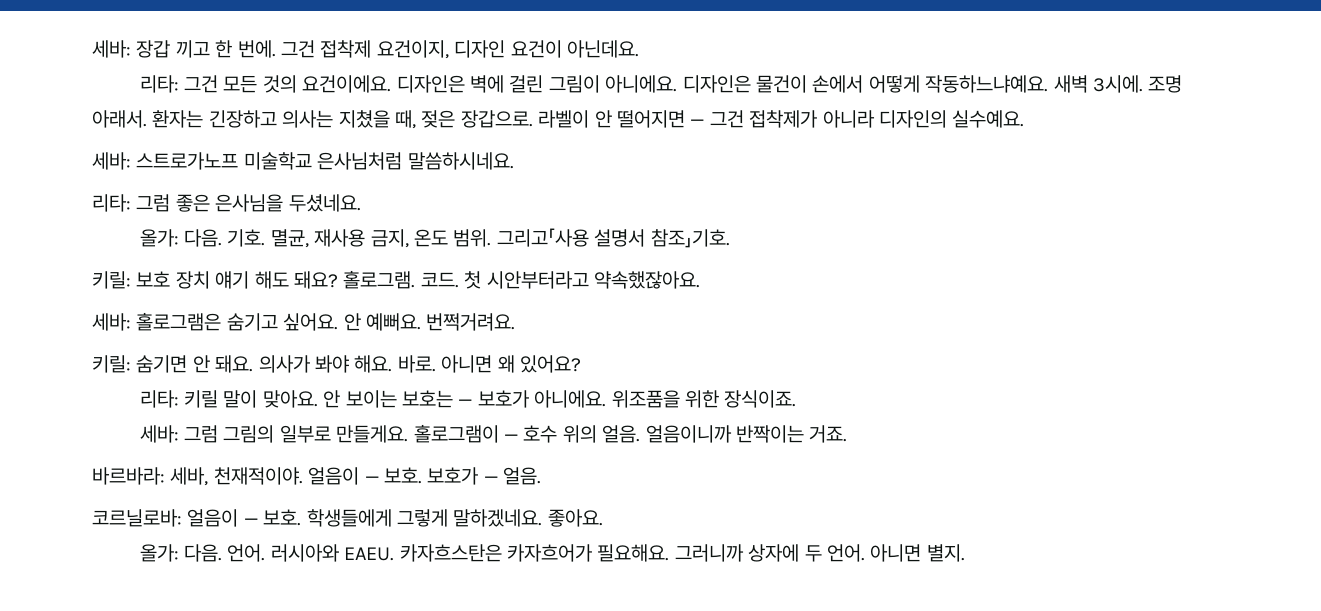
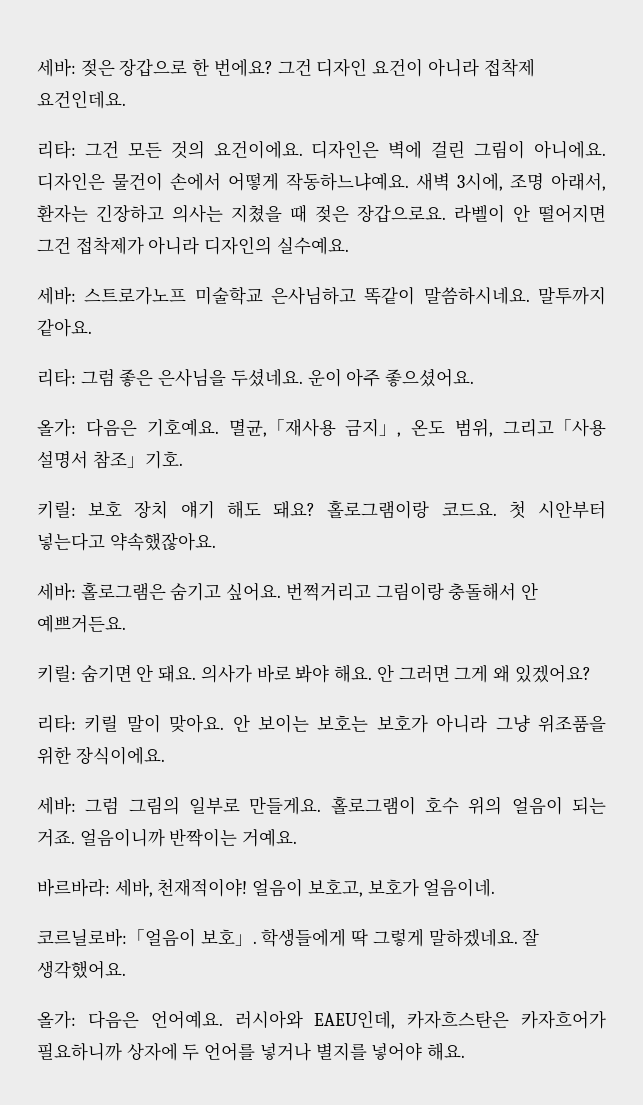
- 세바: 장갑 끼고 한 번에. 그건 접착제 요건이지, 디자인 요건이 아닌데요.
+ 세바: 젖은 장갑으로 한 번에요? 그건 디자인 요건이 아니라 접착제 요건인데요.
- 새벽 3시에. 조명 아래서. 환자는 긴장하고 의사는 지쳤을 때, 젖은 장갑으로.
+ 새벽 3시에, 조명 아래서, 환자는 긴장하고 의사는 지쳤을 때 젖은 장갑으로요.
- 라벨이 안 떨어지면 — 그건 접착제가 아니라 디자인의 실수예요.
+ 라벨이 안 떨어지면 그건 접착제가 아니라 디자인의 실수예요.
- 세바: 스트로가노프 미술학교 은사님처럼 말씀하시네요.
+ 세바: 스트로가노프 미술학교 은사님하고 똑같이 말씀하시네요. 말투까지 같아요.
- 리타: 그럼 좋은 은사님을 두셨네요.
- 올가: 다음. 기호. 멸균, 재사용 금지, 온도 범위. 그리고「사용 설명서 참조」기호.
+ 리타: 그럼 좋은 은사님을 두셨네요. 운이 아주 좋으셨어요.
+ 올가: 다음은 기호예요. 멸균,「재사용 금지」, 온도 범위, 그리고「사용 설명서 참조」기호.
- 홀로그램. 코드. 첫 시안부터라고 약속했잖아요.
+ 홀로그램이랑 코드요. 첫 시안부터 넣는다고 약속했잖아요.
- 안 예뻐요. 번쩍거려요.
+ 번쩍거리고 그림이랑 충돌해서 안 예쁘거든요.
- 의사가 봐야 해요.
+ 의사가 바로 봐야 해요.
- 바로. 아니면 왜 있어요?
+ 안 그러면 그게 왜 있겠어요?
- 안 보이는 보호는 — 보호가 아니에요. 위조품을 위한 장식이죠.
+ 안 보이는 보호는 보호가 아니라 그냥 위조품을 위한 장식이에요.
- 홀로그램이 — 호수 위의 얼음.
+ 홀로그램이 호수 위의 얼음이 되는 거죠.
- 얼음이니까 반짝이는 거죠.
+ 얼음이니까 반짝이는 거예요.
- 바르바라: 세바, 천재적이야. 얼음이 — 보호. 보호가 — 얼음.
- 코르닐로바: 얼음이 — 보호. 학생들에게 그렇게 말하겠네요. 좋아요.
- 올가: 다음. 언어. 러시아와 EAEU. 카자흐스탄은 카자흐어가 필요해요. 그러니까 상자에 두 언어. 아니면 별지.
+ 바르바라: 세바, 천재적이야! 얼음이 보호고, 보호가 얼음이네.
+ 코르닐로바:「얼음이 보호」. 학생들에게 딱 그렇게 말하겠네요. 잘 생각했어요.
+ 올가: 다음은 언어예요. 러시아와 EAEU인데, 카자흐스탄은 카자흐어가 필요하니까 상자에 두 언어를 넣거나 별지를 넣어야 해요.

